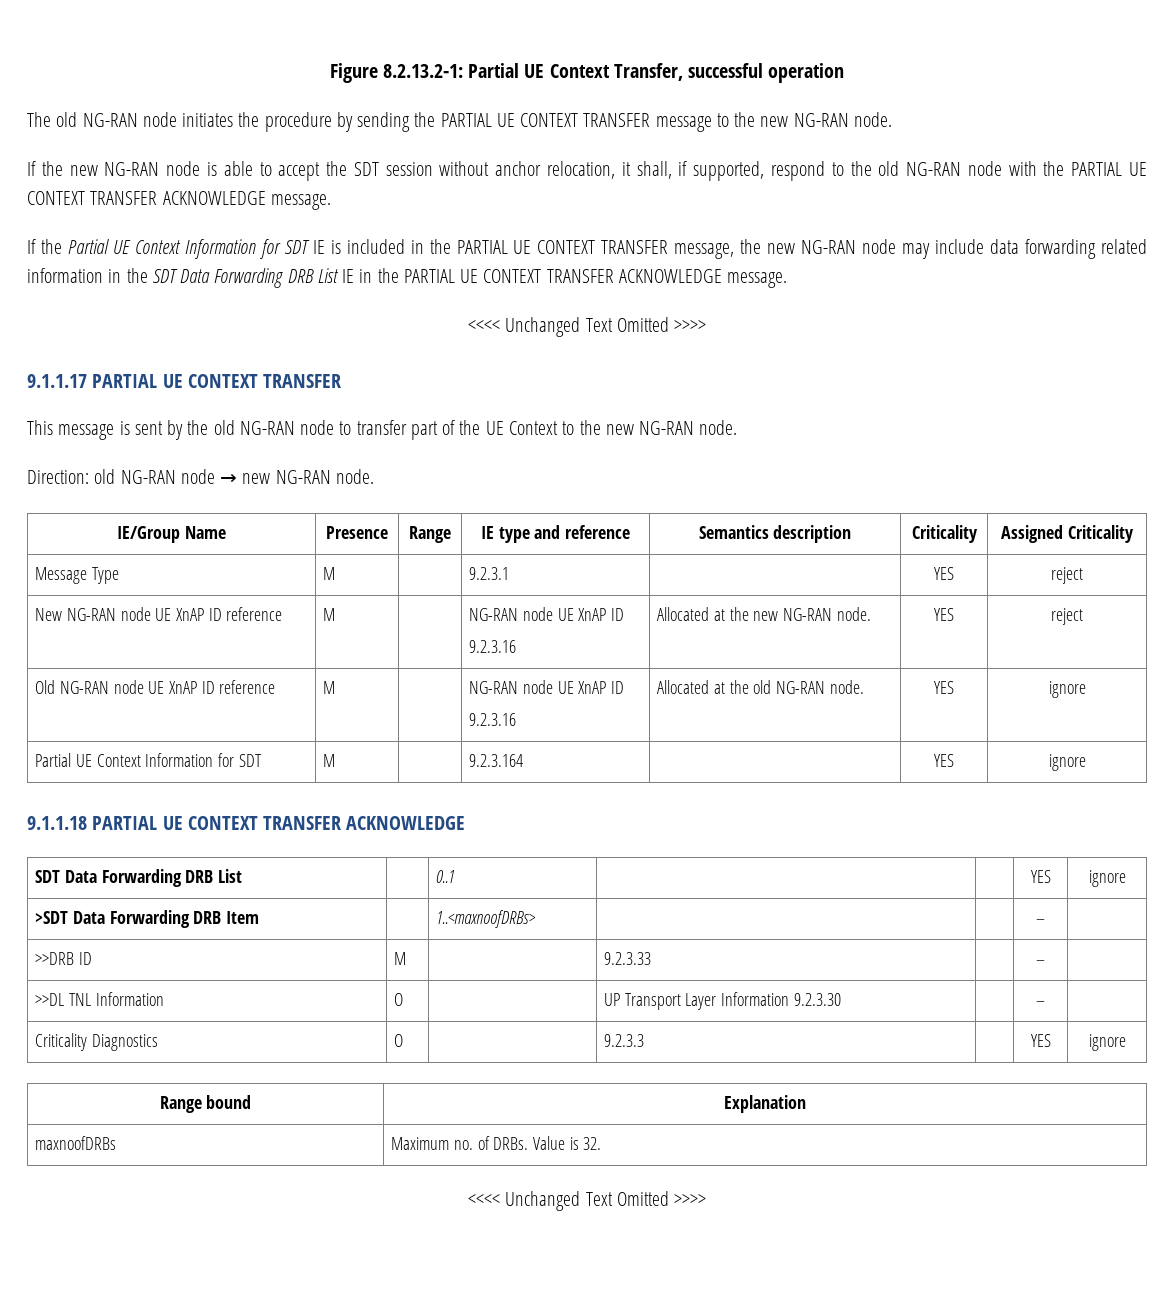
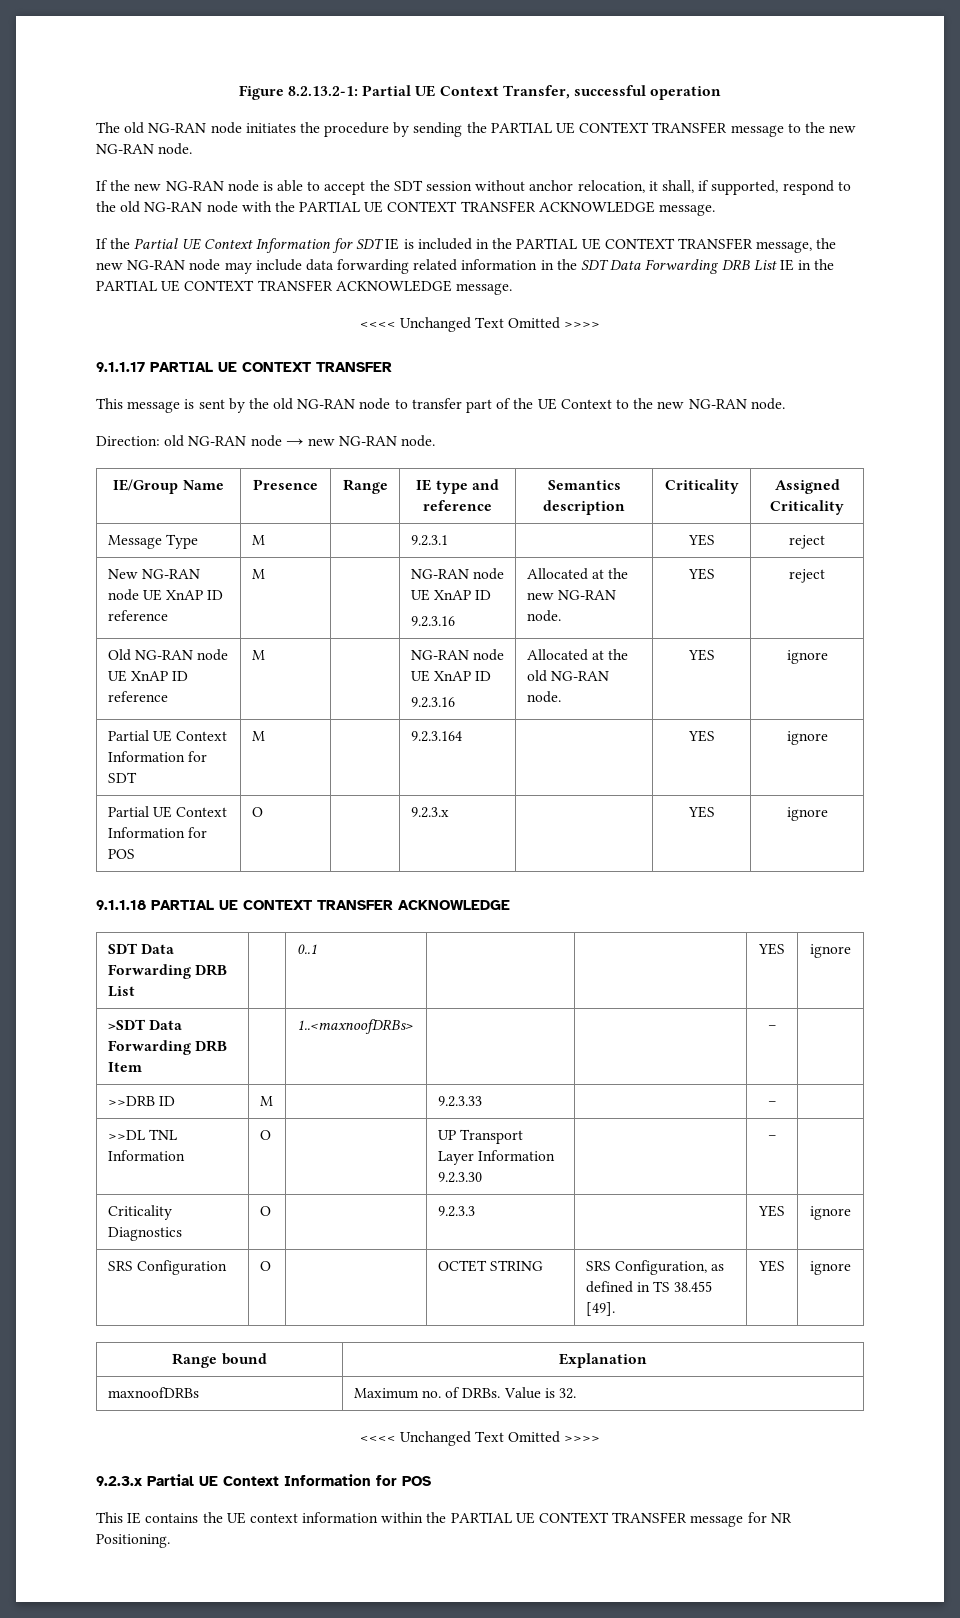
+ Partial UE Context Information for POS | O | | 9.2.3.x | | YES | ignore
+ SRS Configuration | O | | OCTET STRING | SRS Configuration, as defined in TS 38.455 [49]. | YES | ignore
+ 9.2.3.x Partial UE Context Information for POS
+ This IE contains the UE context information within the PARTIAL UE CONTEXT TRANSFER message for NR Positioning.

